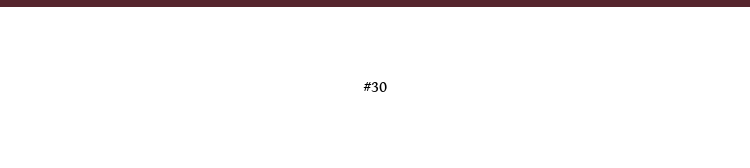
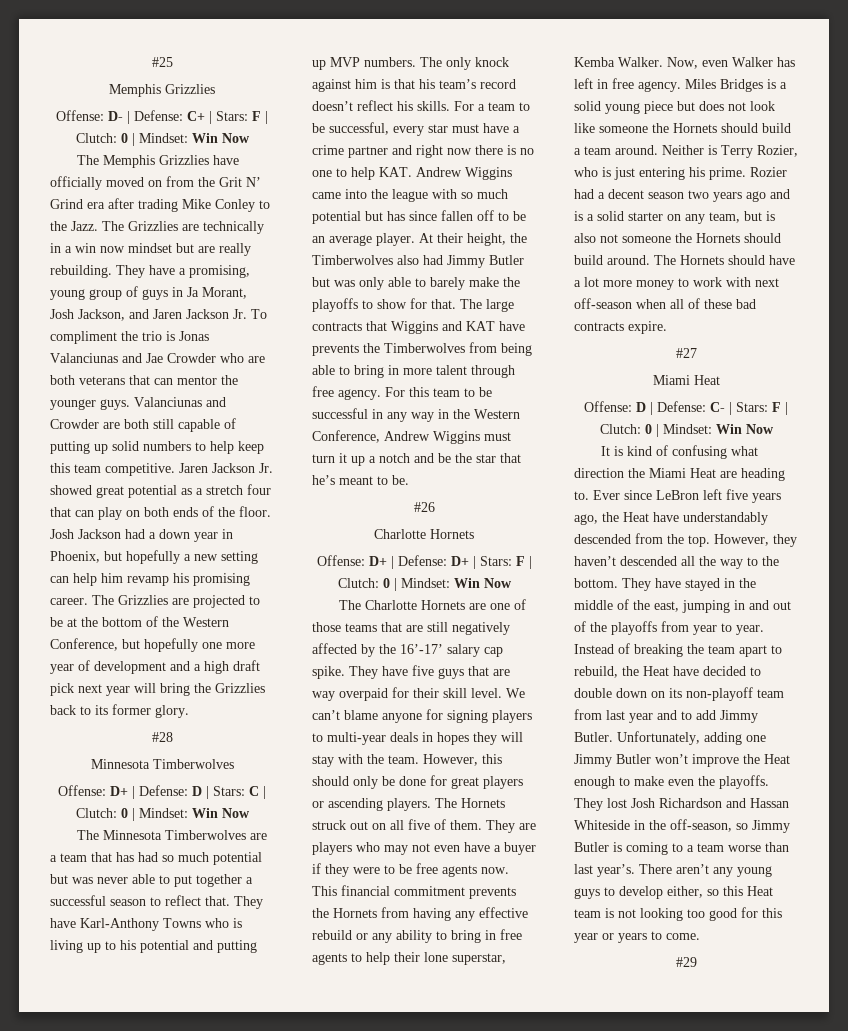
- #30
+ #25
+ Memphis Grizzlies
+ Offense: D- | Defense: C+ | Stars: F | Clutch: 0 | Mindset: Win Now
+ The Memphis Grizzlies have officially moved on from the Grit N’ Grind era after trading Mike Conley to the Jazz. The Grizzlies are technically in a win now mindset but are really rebuilding. They have a promising, young group of guys in Ja Morant, Josh Jackson, and Jaren Jackson Jr. To compliment the trio is Jonas Valanciunas and Jae Crowder who are both veterans that can mentor the younger guys. Valanciunas and Crowder are both still capable of putting up solid numbers to help keep this team competitive. Jaren Jackson Jr. showed great potential as a stretch four that can play on both ends of the floor. Josh Jackson had a down year in Phoenix, but hopefully a new setting can help him revamp his promising career. The Grizzlies are projected to be at the bottom of the Western Conference, but hopefully one more year of development and a high draft pick next year will bring the Grizzlies back to its former glory.
+ #28
+ Minnesota Timberwolves
+ Offense: D+ | Defense: D | Stars: C | Clutch: 0 | Mindset: Win Now
+ The Minnesota Timberwolves are a team that has had so much potential but was never able to put together a successful season to reflect that. They have Karl-Anthony Towns who is living up to his potential and putting up MVP numbers. The only knock against him is that his team’s record doesn’t reflect his skills. For a team to be successful, every star must have a crime partner and right now there is no one to help KAT. Andrew Wiggins came into the league with so much potential but has since fallen off to be an average player. At their height, the Timberwolves also had Jimmy Butler but was only able to barely make the playoffs to show for that. The large contracts that Wiggins and KAT have prevents the Timberwolves from being able to bring in more talent through free agency. For this team to be successful in any way in the Western Conference, Andrew Wiggins must turn it up a notch and be the star that he’s meant to be.
+ #26
+ Charlotte Hornets
+ Offense: D+ | Defense: D+ | Stars: F | Clutch: 0 | Mindset: Win Now
+ The Charlotte Hornets are one of those teams that are still negatively affected by the 16’-17’ salary cap spike. They have five guys that are way overpaid for their skill level. We can’t blame anyone for signing players to multi-year deals in hopes they will stay with the team. However, this should only be done for great players or ascending players. The Hornets struck out on all five of them. They are players who may not even have a buyer if they were to be free agents now. This financial commitment prevents the Hornets from having any effective rebuild or any ability to bring in free agents to help their lone superstar, Kemba Walker. Now, even Walker has left in free agency. Miles Bridges is a solid young piece but does not look like someone the Hornets should build a team around. Neither is Terry Rozier, who is just entering his prime. Rozier had a decent season two years ago and is a solid starter on any team, but is also not someone the Hornets should build around. The Hornets should have a lot more money to work with next off-season when all of these bad contracts expire.
+ #27
+ Miami Heat
+ Offense: D | Defense: C- | Stars: F | Clutch: 0 | Mindset: Win Now
+ It is kind of confusing what direction the Miami Heat are heading to. Ever since LeBron left five years ago, the Heat have understandably descended from the top. However, they haven’t descended all the way to the bottom. They have stayed in the middle of the east, jumping in and out of the playoffs from year to year. Instead of breaking the team apart to rebuild, the Heat have decided to double down on its non-playoff team from last year and to add Jimmy Butler. Unfortunately, adding one Jimmy Butler won’t improve the Heat enough to make even the playoffs. They lost Josh Richardson and Hassan Whiteside in the off-season, so Jimmy Butler is coming to a team worse than last year’s. There aren’t any young guys to develop either, so this Heat team is not looking too good for this year or years to come.
+ #29

